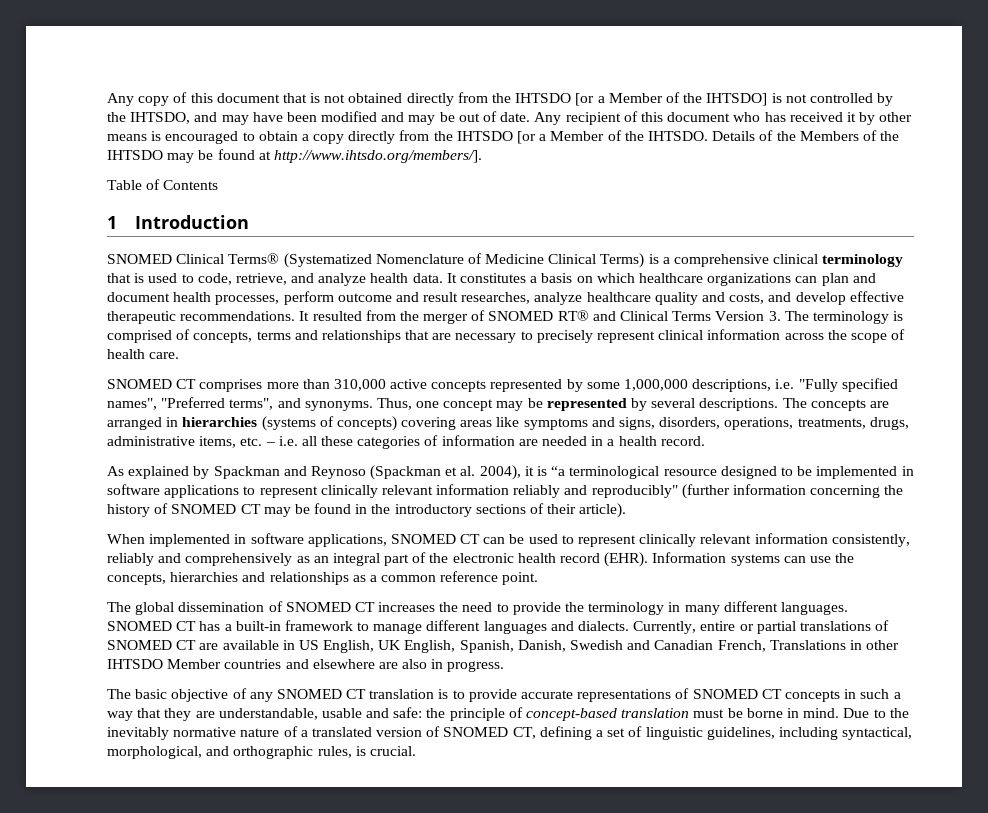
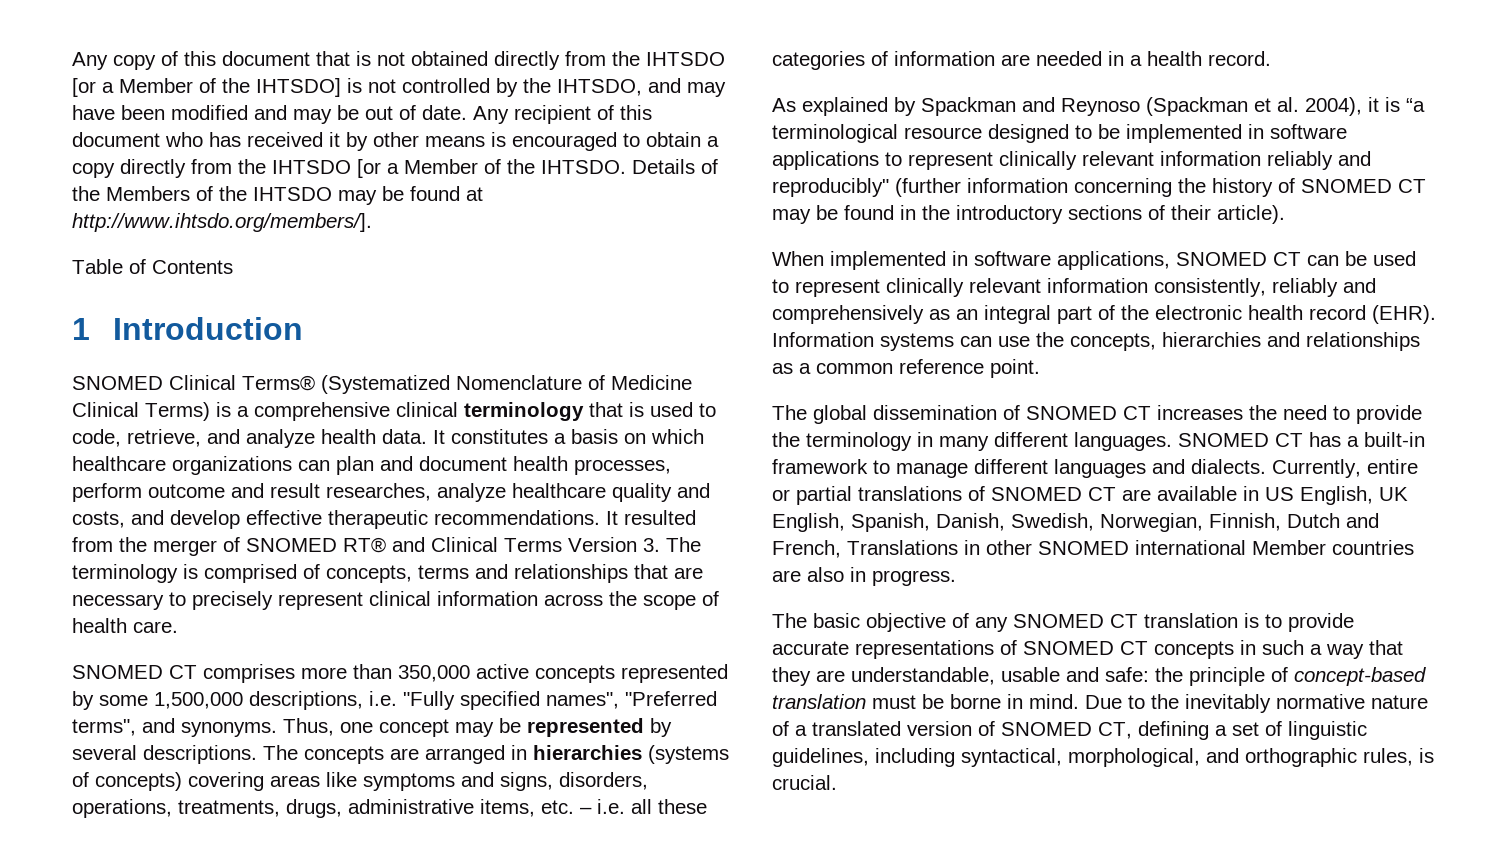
- SNOMED CT comprises more than 310,000 active concepts represented by some 1,000,000 descriptions, i.e. "Fully specified names", "Preferred terms", and synonyms.
+ SNOMED CT comprises more than 350,000 active concepts represented by some 1,500,000 descriptions, i.e. "Fully specified names", "Preferred terms", and synonyms.
- Currently, entire or partial translations of SNOMED CT are available in US English, UK English, Spanish, Danish, Swedish and Canadian French, Translations in other IHTSDO Member countries and elsewhere are also in progress.
+ Currently, entire or partial translations of SNOMED CT are available in US English, UK English, Spanish, Danish, Swedish, Norwegian, Finnish, Dutch and French, Translations in other SNOMED international Member countries are also in progress.

